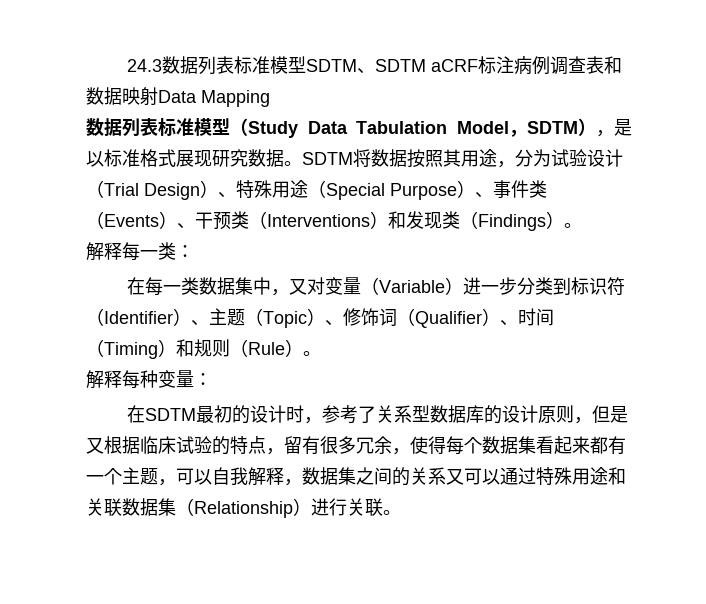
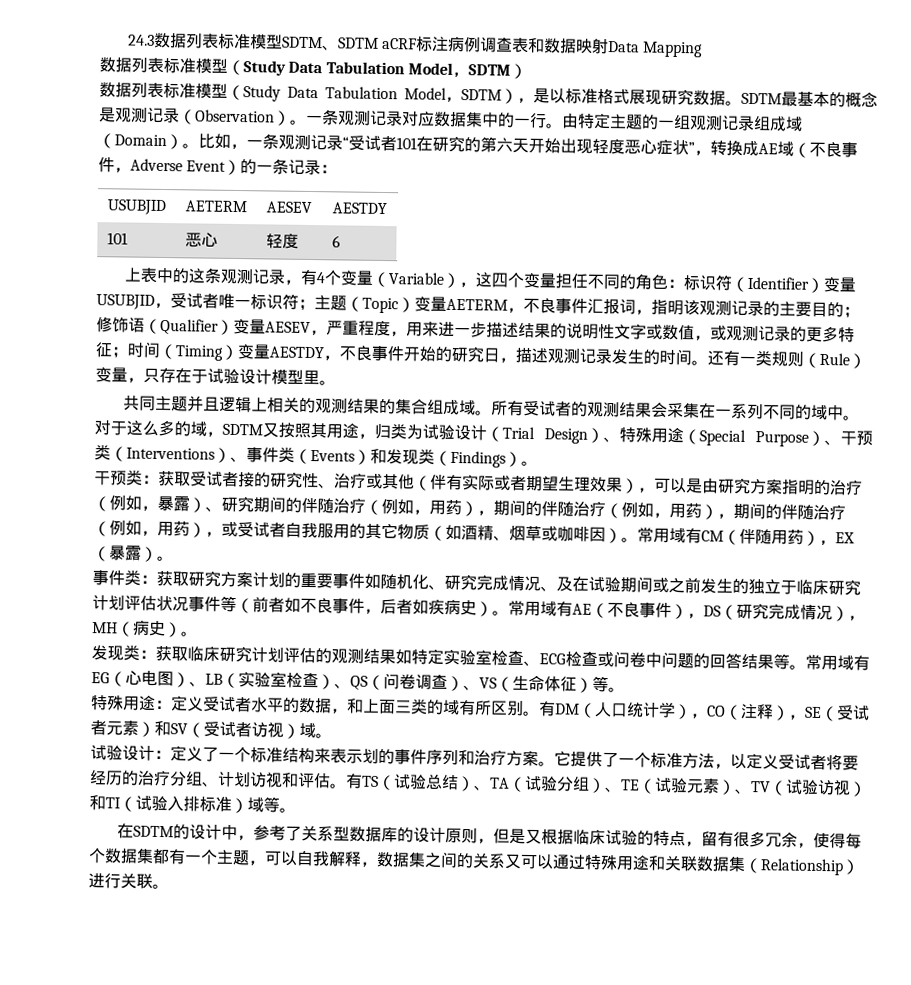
  24.3数据列表标准模型SDTM、SDTM aCRF标注病例调查表和数据映射Data Mapping
+ 数据列表标准模型（Study Data Tabulation Model，SDTM）
- SDTM将数据按照其用途，分为试验设计（Trial Design）、特殊用途（Special Purpose）、事件类（Events）、干预类（Interventions）和发现类（Findings）。
+ SDTM最基本的概念是观测记录（Observation）。一条观测记录对应数据集中的一行。由特定主题的一组观测记录组成域（Domain）。比如，一条观测记录“受试者101在研究的第六天开始出现轻度恶心症状”，转换成AE域（不良事件，Adverse Event）的一条记录：
+ USUBJID | AETERM | AESEV | AESTDY
+ 101 | 恶心 | 轻度 | 6
+ 上表中的这条观测记录，有4个变量（Variable），这四个变量担任不同的角色：标识符（Identifier）变量USUBJID，受试者唯一标识符；主题（Topic）变量AETERM，不良事件汇报词，指明该观测记录的主要目的；修饰语（Qualifier）变量AESEV，严重程度，用来进一步描述结果的说明性文字或数值，或观测记录的更多特征；时间（Timing）变量AESTDY，不良事件开始的研究日，描述观测记录发生的时间。还有一类规则（Rule）变量，只存在于试验设计模型里。
+ 共同主题并且逻辑上相关的观测结果的集合组成域。所有受试者的观测结果会采集在一系列不同的域中。对于这么多的域，SDTM又按照其用途，归类为试验设计（Trial Design）、特殊用途（Special Purpose）、干预类（Interventions）、事件类（Events）和发现类（Findings）。
- 解释每一类：
- 在每一类数据集中，又对变量（Variable）进一步分类到标识符（Identifier）、主题（Topic）、修饰词（Qualifier）、时间（Timing）和规则（Rule）。
- 解释每种变量：
+ 干预类：获取受试者接的研究性、治疗或其他（伴有实际或者期望生理效果），可以是由研究方案指明的治疗（例如，暴露）、研究期间的伴随治疗（例如，用药），期间的伴随治疗（例如，用药），期间的伴随治疗（例如，用药），或受试者自我服用的其它物质（如酒精、烟草或咖啡因）。常用域有CM（伴随用药），EX（暴露）。
+ 事件类：获取研究方案计划的重要事件如随机化、研究完成情况、及在试验期间或之前发生的独立于临床研究计划评估状况事件等（前者如不良事件，后者如疾病史）。常用域有AE（不良事件），DS（研究完成情况），MH（病史）。
+ 发现类：获取临床研究计划评估的观测结果如特定实验室检查、ECG检查或问卷中问题的回答结果等。常用域有EG（心电图）、LB（实验室检查）、QS（问卷调查）、VS（生命体征）等。
+ 特殊用途：定义受试者水平的数据，和上面三类的域有所区别。有DM（人口统计学），CO（注释），SE（受试者元素）和SV（受试者访视）域。
+ 试验设计：定义了一个标准结构来表示划的事件序列和治疗方案。它提供了一个标准方法，以定义受试者将要经历的治疗分组、计划访视和评估。有TS（试验总结）、TA（试验分组）、TE（试验元素）、TV（试验访视）和TI（试验入排标准）域等。
- 在SDTM最初的设计时，参考了关系型数据库的设计原则，但是又根据临床试验的特点，留有很多冗余，使得每个数据集看起来都有一个主题，可以自我解释，数据集之间的关系又可以通过特殊用途和关联数据集（Relationship）进行关联。
+ 在SDTM的设计中，参考了关系型数据库的设计原则，但是又根据临床试验的特点，留有很多冗余，使得每个数据集都有一个主题，可以自我解释，数据集之间的关系又可以通过特殊用途和关联数据集（Relationship）进行关联。

